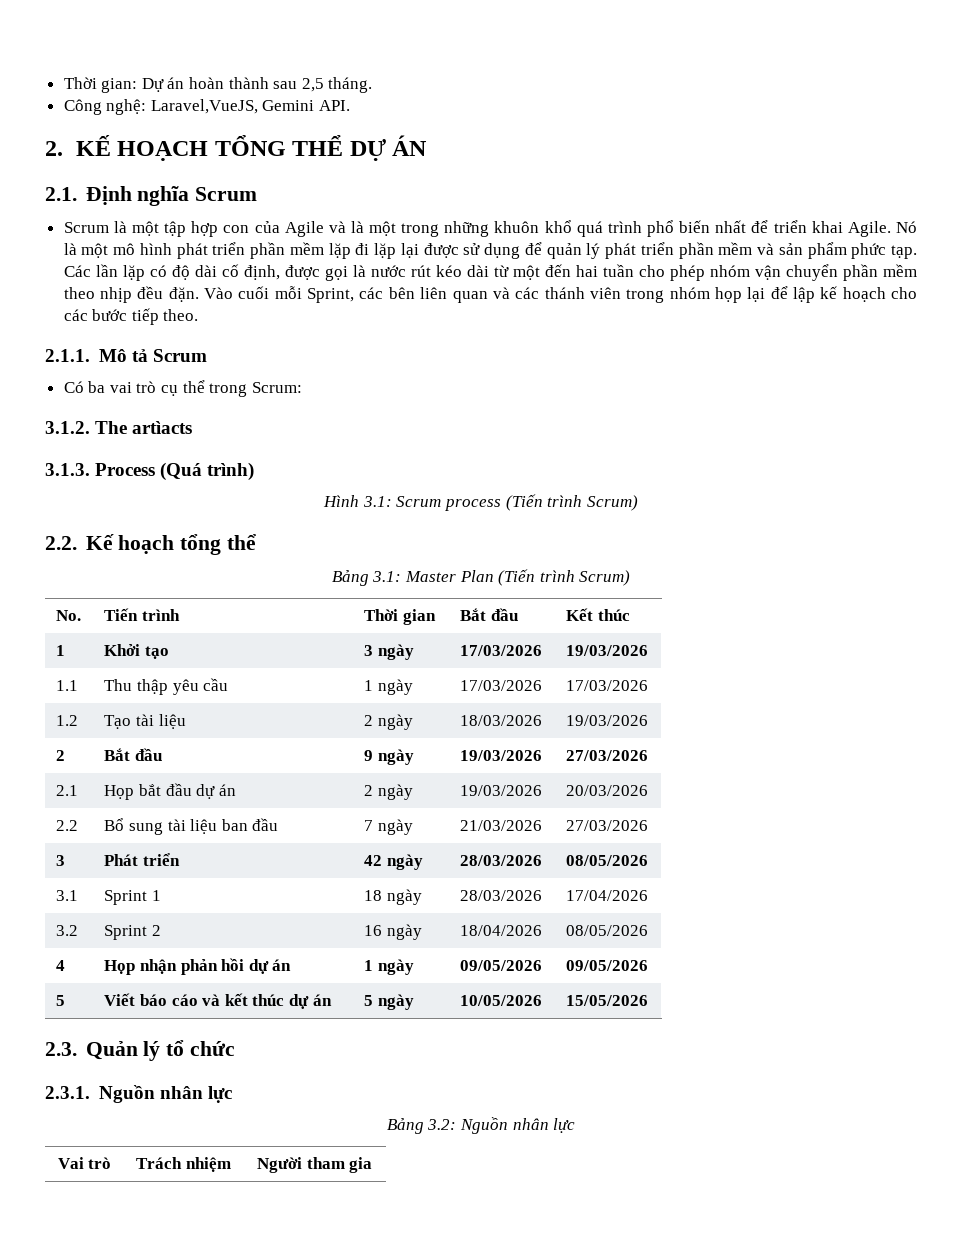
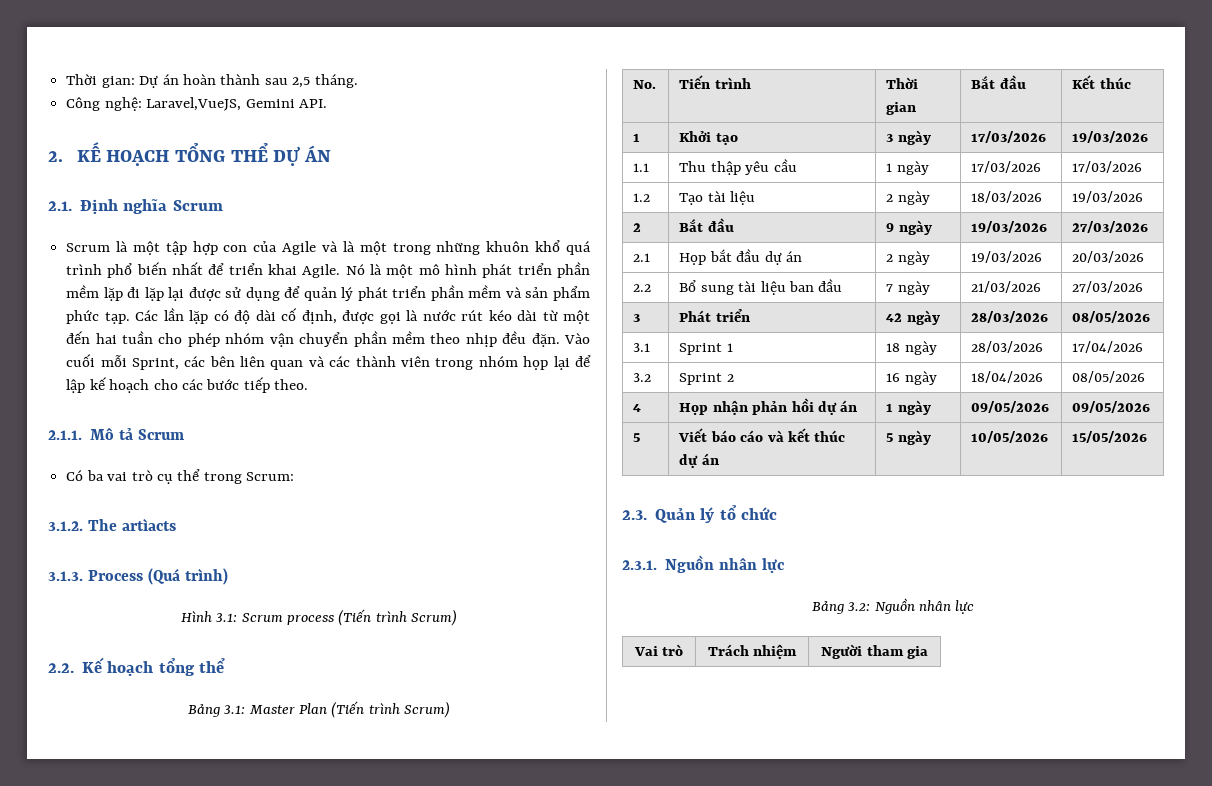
- Vào cuối mỗi Sprint, các bên liên quan và các thánh viên trong nhóm họp lại để lập kế hoạch cho các bước tiếp theo.
+ Vào cuối mỗi Sprint, các bên liên quan và các thành viên trong nhóm họp lại để lập kế hoạch cho các bước tiếp theo.

